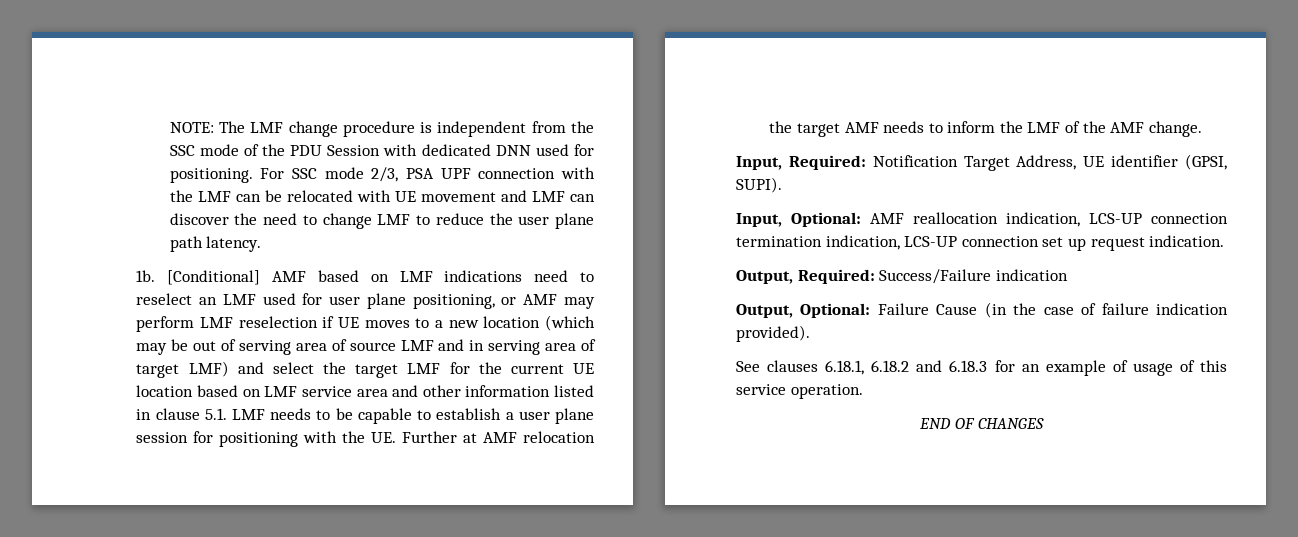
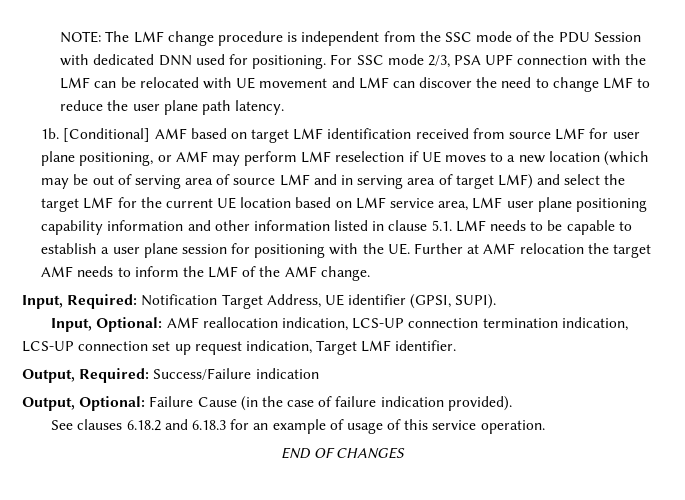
- [Conditional] AMF based on LMF indications need to reselect an LMF used for user plane positioning, or AMF may perform LMF reselection if UE moves to a new location (which may be out of serving area of source LMF and in serving area of target LMF) and select the target LMF for the current UE location based on LMF service area and other information listed in clause 5.1. LMF needs to be capable to establish a user plane session for positioning with the UE. Further at AMF relocation the target AMF needs to inform the LMF of the AMF change.
+ [Conditional] AMF based on target LMF identification received from source LMF for user plane positioning, or AMF may perform LMF reselection if UE moves to a new location (which may be out of serving area of source LMF and in serving area of target LMF) and select the target LMF for the current UE location based on LMF service area, LMF user plane positioning capability information and other information listed in clause 5.1. LMF needs to be capable to establish a user plane session for positioning with the UE. Further at AMF relocation the target AMF needs to inform the LMF of the AMF change.
- Input, Optional: AMF reallocation indication, LCS-UP connection termination indication, LCS-UP connection set up request indication.
+ Input, Optional: AMF reallocation indication, LCS-UP connection termination indication, LCS-UP connection set up request indication, Target LMF identifier.
- See clauses 6.18.1, 6.18.2 and 6.18.3 for an example of usage of this service operation.
+ See clauses 6.18.2 and 6.18.3 for an example of usage of this service operation.

